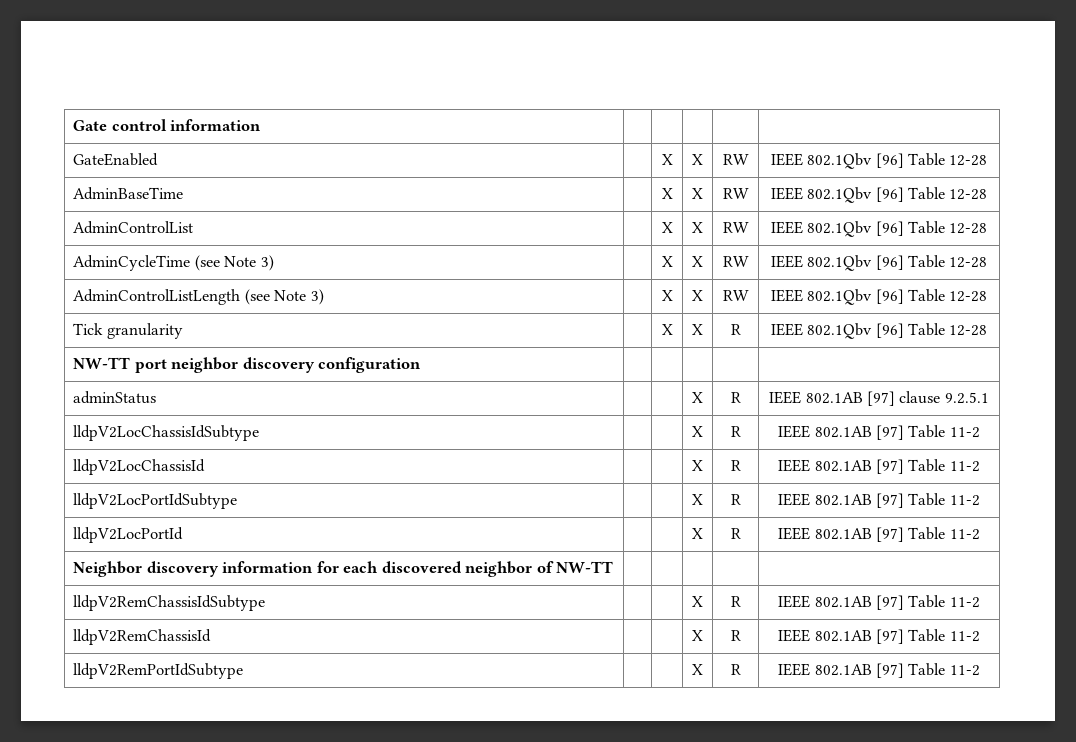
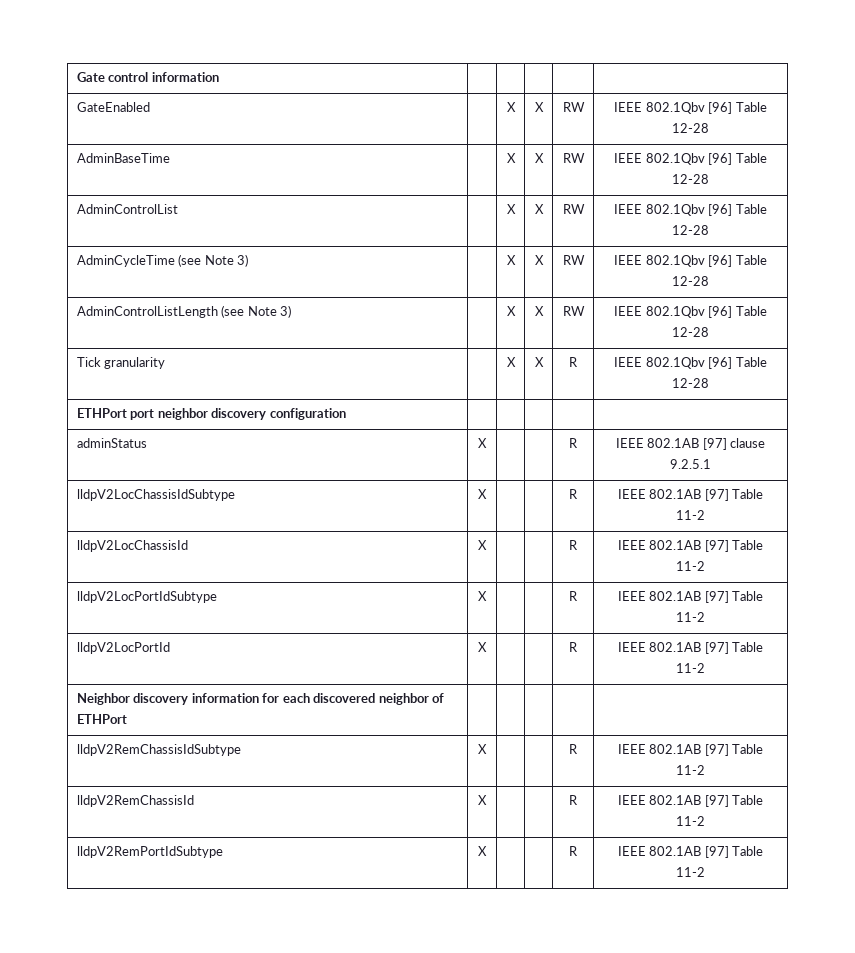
- NW-TT port neighbor discovery configuration | | | | |
+ ETHPort port neighbor discovery configuration | | | | |
- adminStatus | | | X | R | IEEE 802.1AB [97] clause 9.2.5.1
+ adminStatus | X | | | R | IEEE 802.1AB [97] clause 9.2.5.1
- lldpV2LocChassisIdSubtype | | | X | R | IEEE 802.1AB [97] Table 11-2
+ lldpV2LocChassisIdSubtype | X | | | R | IEEE 802.1AB [97] Table 11-2
- lldpV2LocChassisId | | | X | R | IEEE 802.1AB [97] Table 11-2
+ lldpV2LocChassisId | X | | | R | IEEE 802.1AB [97] Table 11-2
- lldpV2LocPortIdSubtype | | | X | R | IEEE 802.1AB [97] Table 11-2
+ lldpV2LocPortIdSubtype | X | | | R | IEEE 802.1AB [97] Table 11-2
- lldpV2LocPortId | | | X | R | IEEE 802.1AB [97] Table 11-2
+ lldpV2LocPortId | X | | | R | IEEE 802.1AB [97] Table 11-2
- Neighbor discovery information for each discovered neighbor of NW-TT | | | | |
+ Neighbor discovery information for each discovered neighbor of ETHPort | | | | |
- lldpV2RemChassisIdSubtype | | | X | R | IEEE 802.1AB [97] Table 11-2
+ lldpV2RemChassisIdSubtype | X | | | R | IEEE 802.1AB [97] Table 11-2
- lldpV2RemChassisId | | | X | R | IEEE 802.1AB [97] Table 11-2
+ lldpV2RemChassisId | X | | | R | IEEE 802.1AB [97] Table 11-2
- lldpV2RemPortIdSubtype | | | X | R | IEEE 802.1AB [97] Table 11-2
+ lldpV2RemPortIdSubtype | X | | | R | IEEE 802.1AB [97] Table 11-2

